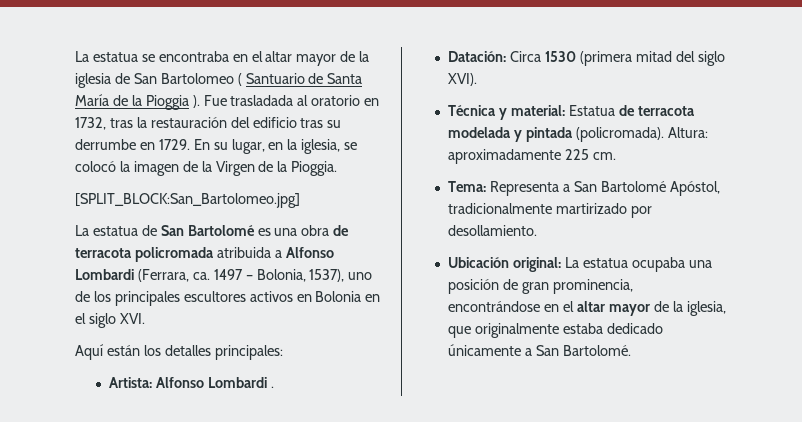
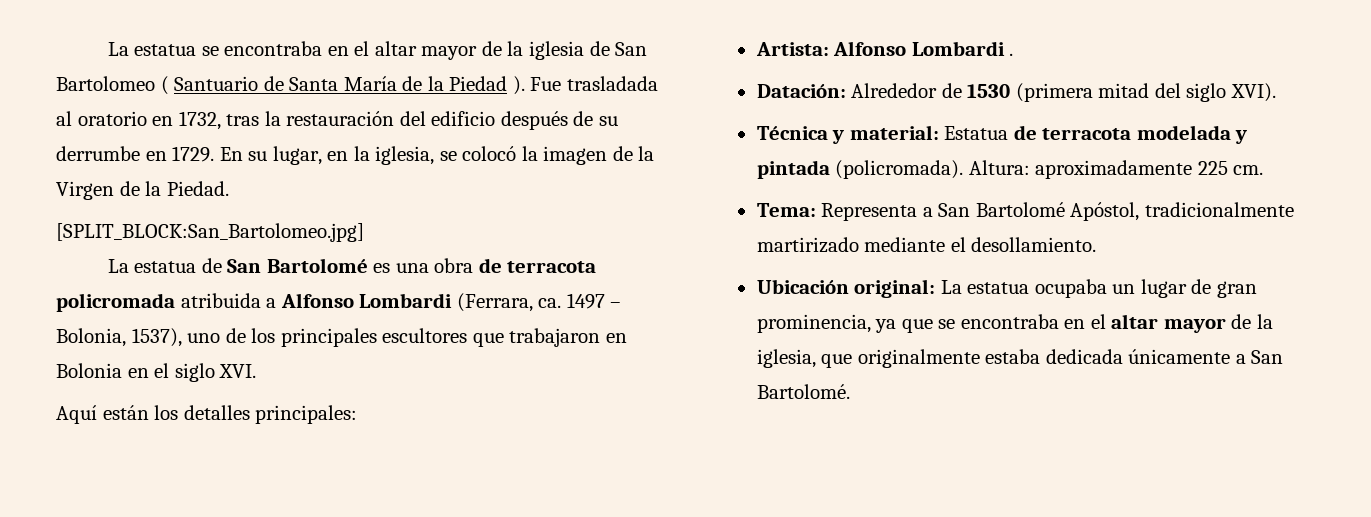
- La estatua se encontraba en el altar mayor de la iglesia de San Bartolomeo ( Santuario de Santa María de la Pioggia ).
+ La estatua se encontraba en el altar mayor de la iglesia de San Bartolomeo ( Santuario de Santa María de la Piedad ).
- Fue trasladada al oratorio en 1732, tras la restauración del edificio tras su derrumbe en 1729.
+ Fue trasladada al oratorio en 1732, tras la restauración del edificio después de su derrumbe en 1729.
- En su lugar, en la iglesia, se colocó la imagen de la Virgen de la Pioggia.
+ En su lugar, en la iglesia, se colocó la imagen de la Virgen de la Piedad.
- La estatua de San Bartolomé es una obra de terracota policromada atribuida a Alfonso Lombardi (Ferrara, ca. 1497 – Bolonia, 1537), uno de los principales escultores activos en Bolonia en el siglo XVI.
+ La estatua de San Bartolomé es una obra de terracota policromada atribuida a Alfonso Lombardi (Ferrara, ca. 1497 – Bolonia, 1537), uno de los principales escultores que trabajaron en Bolonia en el siglo XVI.
- Datación: Circa 1530 (primera mitad del siglo XVI).
+ Datación: Alrededor de 1530 (primera mitad del siglo XVI).
- Tema: Representa a San Bartolomé Apóstol, tradicionalmente martirizado por desollamiento.
+ Tema: Representa a San Bartolomé Apóstol, tradicionalmente martirizado mediante el desollamiento.
- Ubicación original: La estatua ocupaba una posición de gran prominencia, encontrándose en el altar mayor de la iglesia, que originalmente estaba dedicado únicamente a San Bartolomé.
+ Ubicación original: La estatua ocupaba un lugar de gran prominencia, ya que se encontraba en el altar mayor de la iglesia, que originalmente estaba dedicada únicamente a San Bartolomé.

